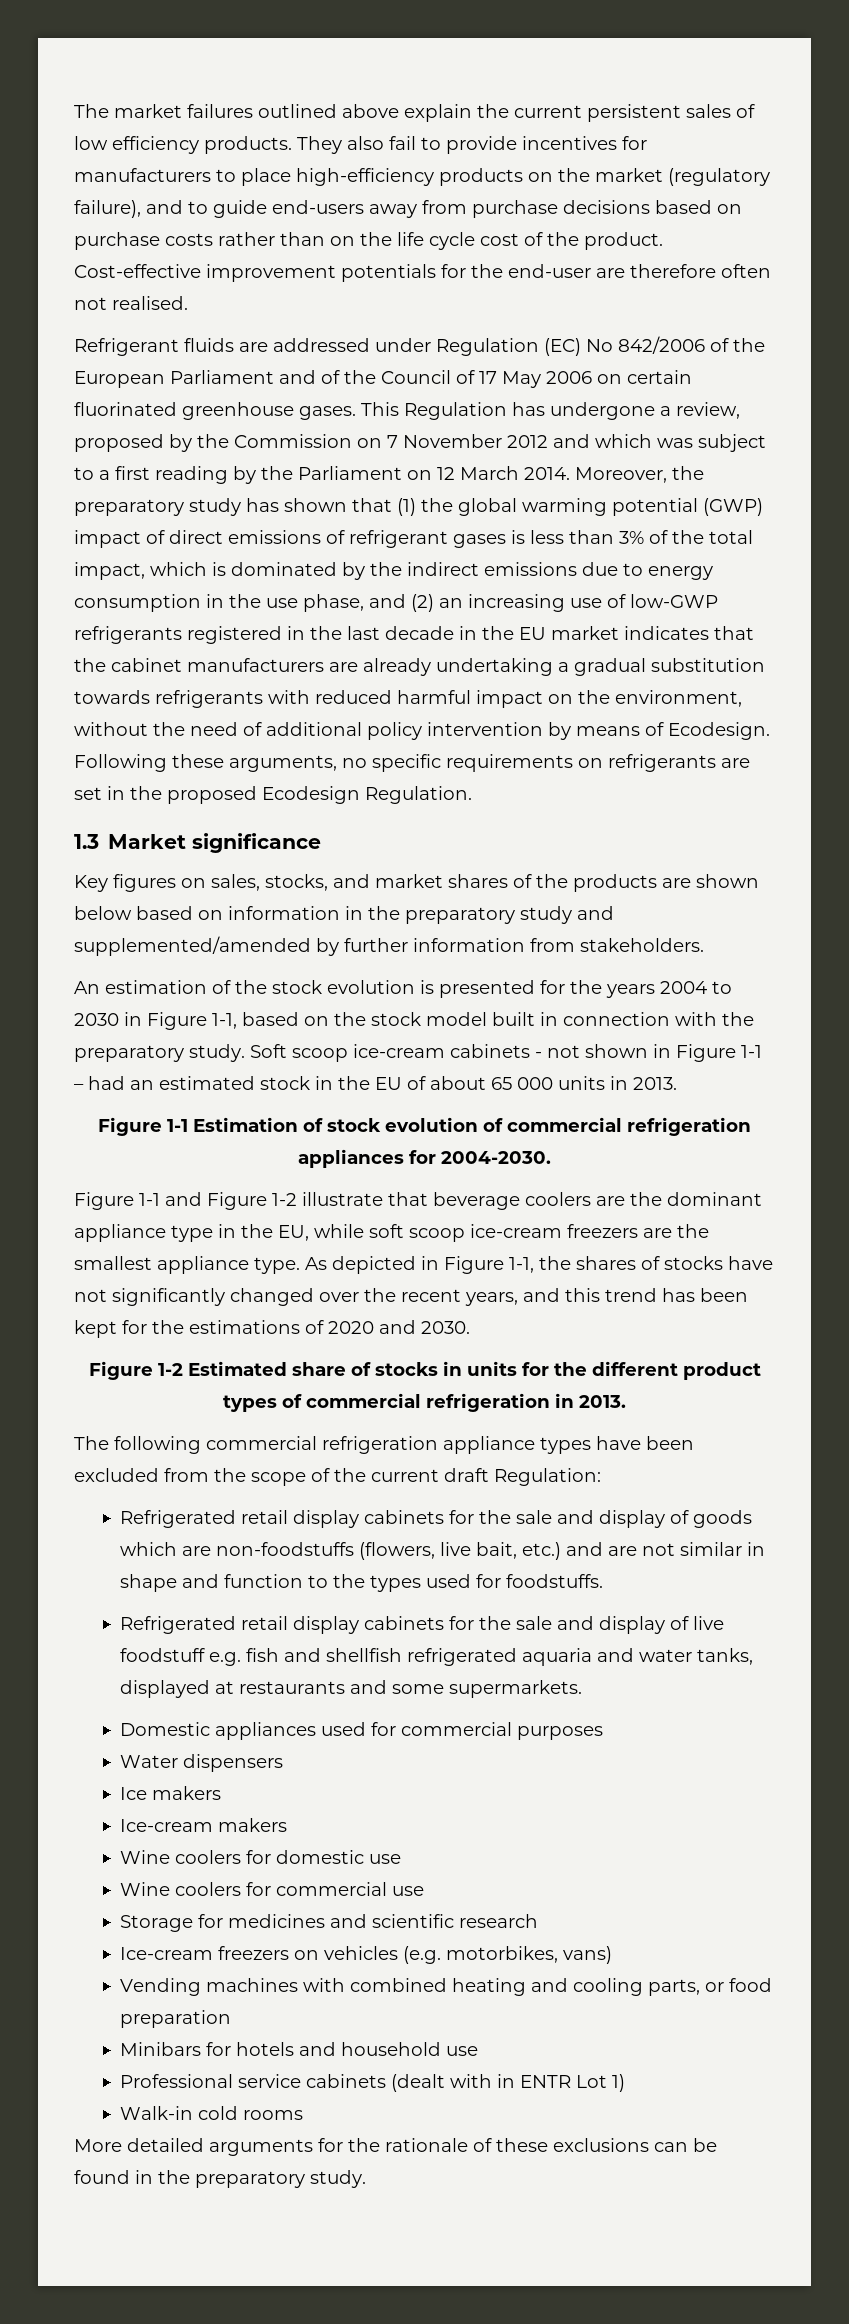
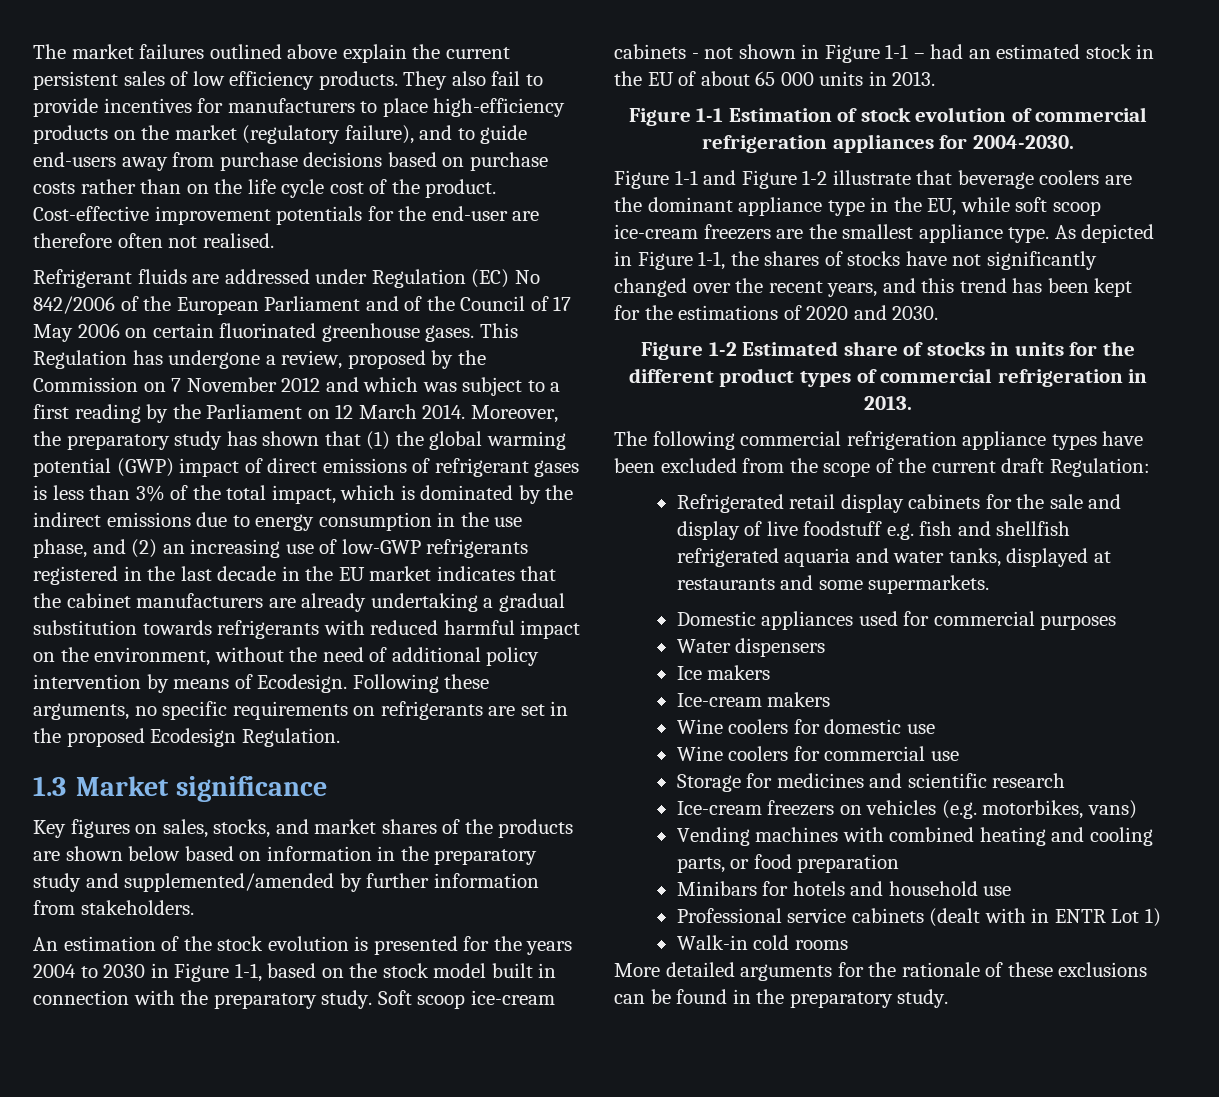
- Refrigerated retail display cabinets for the sale and display of goods which are non-foodstuffs (flowers, live bait, etc.) and are not similar in shape and function to the types used for foodstuffs.

